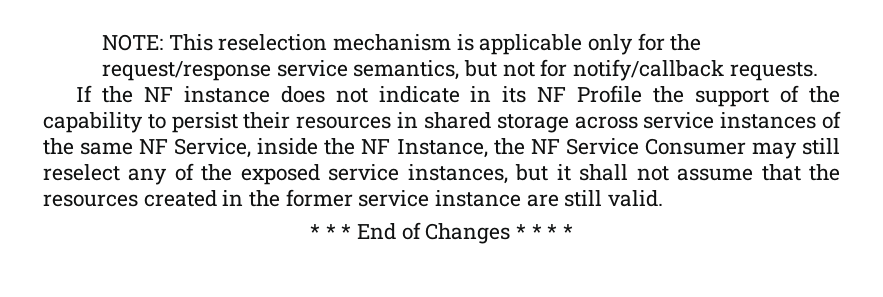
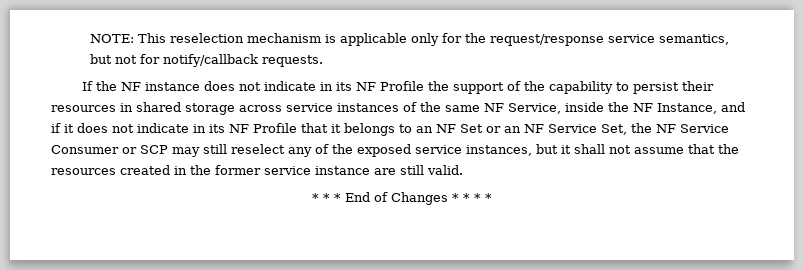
- If the NF instance does not indicate in its NF Profile the support of the capability to persist their resources in shared storage across service instances of the same NF Service, inside the NF Instance, the NF Service Consumer may still reselect any of the exposed service instances, but it shall not assume that the resources created in the former service instance are still valid.
+ If the NF instance does not indicate in its NF Profile the support of the capability to persist their resources in shared storage across service instances of the same NF Service, inside the NF Instance, and if it does not indicate in its NF Profile that it belongs to an NF Set or an NF Service Set, the NF Service Consumer or SCP may still reselect any of the exposed service instances, but it shall not assume that the resources created in the former service instance are still valid.

